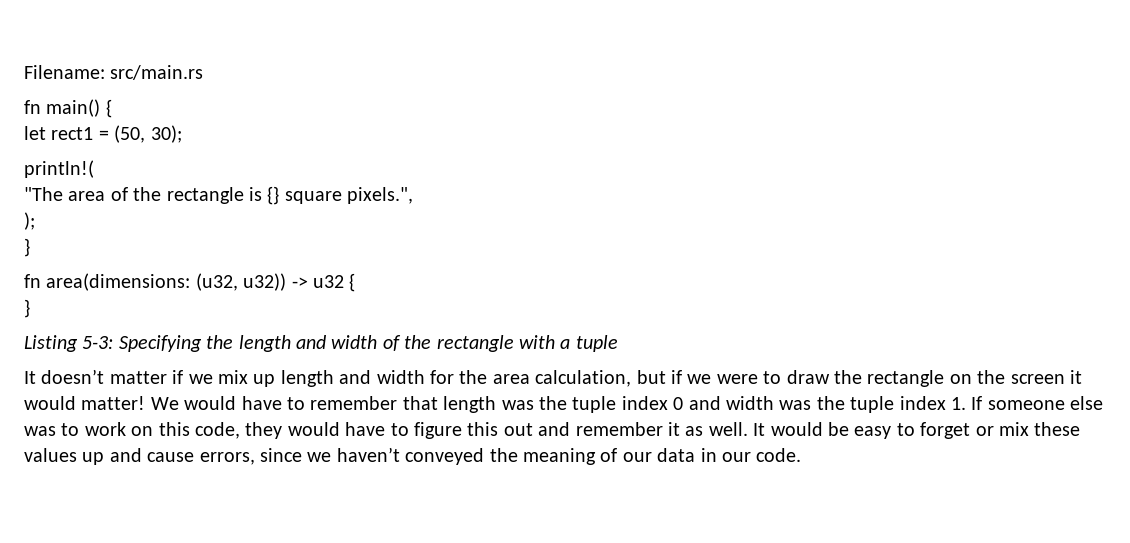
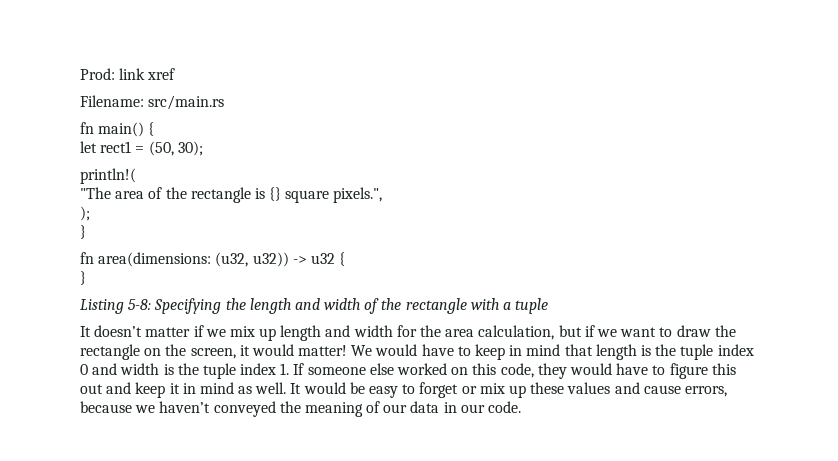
+ Prod: link xref
- Listing 5-3: Specifying the length and width of the rectangle with a tuple
+ Listing 5-8: Specifying the length and width of the rectangle with a tuple
- It doesn’t matter if we mix up length and width for the area calculation, but if we were to draw the rectangle on the screen it would matter!
+ It doesn’t matter if we mix up length and width for the area calculation, but if we want to draw the rectangle on the screen, it would matter!
- We would have to remember that length was the tuple index 0 and width was the tuple index 1. If someone else was to work on this code, they would have to figure this out and remember it as well.
+ We would have to keep in mind that length is the tuple index 0 and width is the tuple index 1. If someone else worked on this code, they would have to figure this out and keep it in mind as well.
- It would be easy to forget or mix these values up and cause errors, since we haven’t conveyed the meaning of our data in our code.
+ It would be easy to forget or mix up these values and cause errors, because we haven’t conveyed the meaning of our data in our code.

